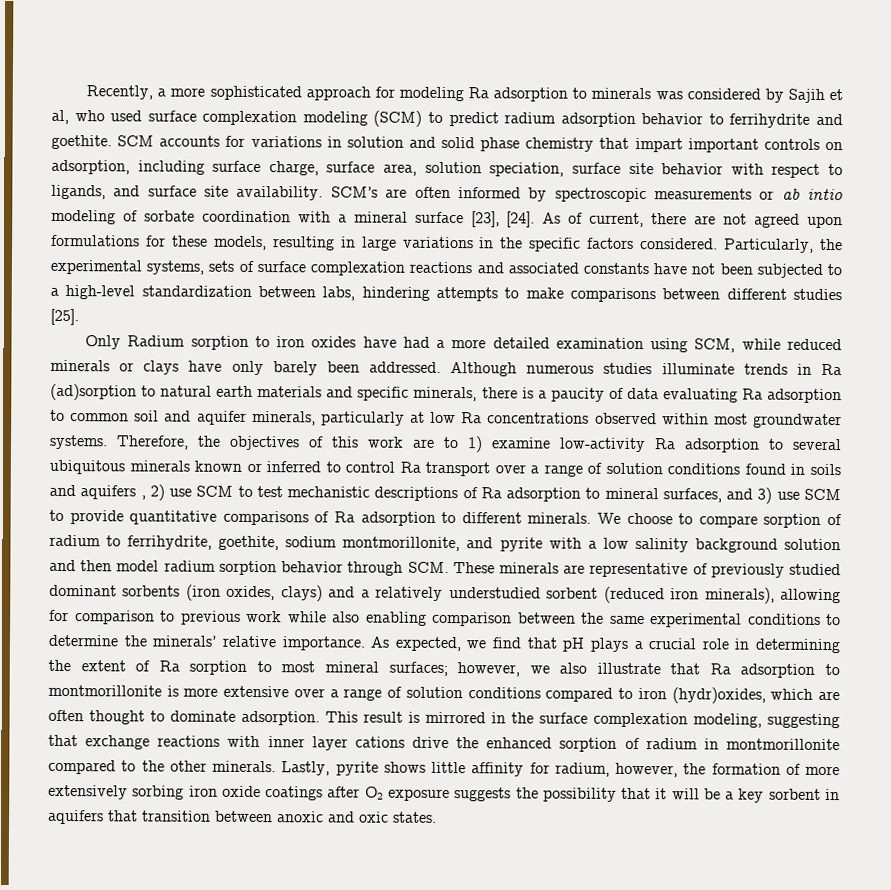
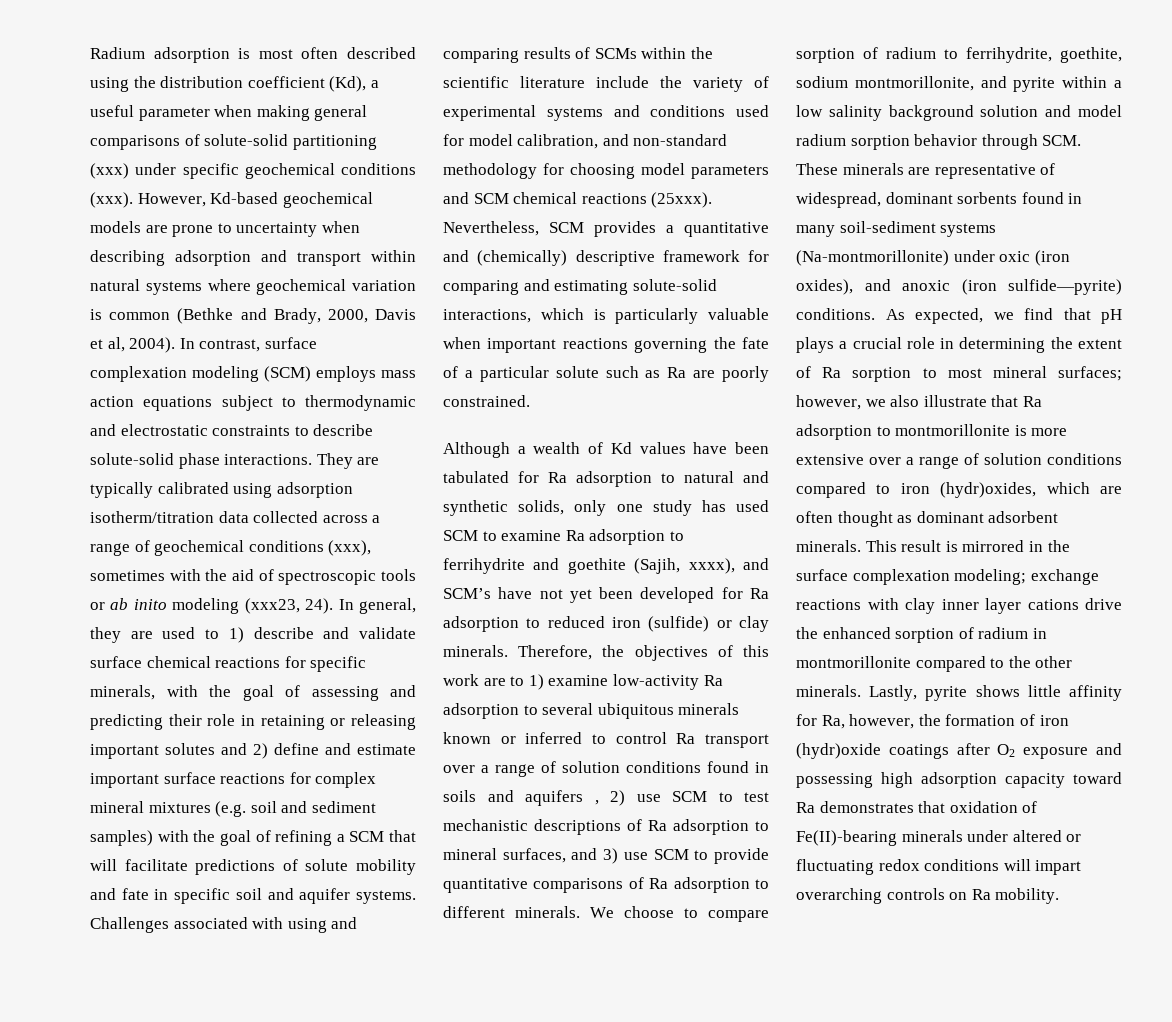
- Recently, a more sophisticated approach for modeling Ra adsorption to minerals was considered by Sajih et al, who used surface complexation modeling (SCM) to predict radium adsorption behavior to ferrihydrite and goethite. SCM accounts for variations in solution and solid phase chemistry that impart important controls on adsorption, including surface charge, surface area, solution speciation, surface site behavior with respect to ligands, and surface site availability. SCM’s are often informed by spectroscopic measurements or ab intio modeling of sorbate coordination with a mineral surface [23], [24]. As of current, there are not agreed upon formulations for these models, resulting in large variations in the specific factors considered. Particularly, the experimental systems, sets of surface complexation reactions and associated constants have not been subjected to a high-level standardization between labs, hindering attempts to make comparisons between different studies [25].
- Only Radium sorption to iron oxides have had a more detailed examination using SCM, while reduced minerals or clays have only barely been addressed. Although numerous studies illuminate trends in Ra (ad)sorption to natural earth materials and specific minerals, there is a paucity of data evaluating Ra adsorption to common soil and aquifer minerals, particularly at low Ra concentrations observed within most groundwater systems.
+ Radium adsorption is most often described using the distribution coefficient (Kd), a useful parameter when making general comparisons of solute-solid partitioning (xxx) under specific geochemical conditions (xxx). However, Kd-based geochemical models are prone to uncertainty when describing adsorption and transport within natural systems where geochemical variation is common (Bethke and Brady, 2000, Davis et al, 2004). In contrast, surface complexation modeling (SCM) employs mass action equations subject to thermodynamic and electrostatic constraints to describe solute-solid phase interactions. They are typically calibrated using adsorption isotherm/titration data collected across a range of geochemical conditions (xxx), sometimes with the aid of spectroscopic tools or ab inito modeling (xxx23, 24). In general, they are used to 1) describe and validate surface chemical reactions for specific minerals, with the goal of assessing and predicting their role in retaining or releasing important solutes and 2) define and estimate important surface reactions for complex mineral mixtures (e.g. soil and sediment samples) with the goal of refining a SCM that will facilitate predictions of solute mobility and fate in specific soil and aquifer systems. Challenges associated with using and comparing results of SCMs within the scientific literature include the variety of experimental systems and conditions used for model calibration, and non-standard methodology for choosing model parameters and SCM chemical reactions (25xxx). Nevertheless, SCM provides a quantitative and (chemically) descriptive framework for comparing and estimating solute-solid interactions, which is particularly valuable when important reactions governing the fate of a particular solute such as Ra are poorly constrained.
+ Although a wealth of Kd values have been tabulated for Ra adsorption to natural and synthetic solids, only one study has used SCM to examine Ra adsorption to ferrihydrite and goethite (Sajih, xxxx), and SCM’s have not yet been developed for Ra adsorption to reduced iron (sulfide) or clay minerals.
- We choose to compare sorption of radium to ferrihydrite, goethite, sodium montmorillonite, and pyrite with a low salinity background solution and then model radium sorption behavior through SCM. These minerals are representative of previously studied dominant sorbents (iron oxides, clays) and a relatively understudied sorbent (reduced iron minerals), allowing for comparison to previous work while also enabling comparison between the same experimental conditions to determine the minerals’ relative importance.
+ We choose to compare sorption of radium to ferrihydrite, goethite, sodium montmorillonite, and pyrite within a low salinity background solution and model radium sorption behavior through SCM. These minerals are representative of widespread, dominant sorbents found in many soil-sediment systems (Na-montmorillonite) under oxic (iron oxides), and anoxic (iron sulfide—pyrite) conditions.
- As expected, we find that pH plays a crucial role in determining the extent of Ra sorption to most mineral surfaces; however, we also illustrate that Ra adsorption to montmorillonite is more extensive over a range of solution conditions compared to iron (hydr)oxides, which are often thought to dominate adsorption.
+ As expected, we find that pH plays a crucial role in determining the extent of Ra sorption to most mineral surfaces; however, we also illustrate that Ra adsorption to montmorillonite is more extensive over a range of solution conditions compared to iron (hydr)oxides, which are often thought as dominant adsorbent minerals.
- This result is mirrored in the surface complexation modeling, suggesting that exchange reactions with inner layer cations drive the enhanced sorption of radium in montmorillonite compared to the other minerals.
+ This result is mirrored in the surface complexation modeling; exchange reactions with clay inner layer cations drive the enhanced sorption of radium in montmorillonite compared to the other minerals.
- Lastly, pyrite shows little affinity for radium, however, the formation of more extensively sorbing iron oxide coatings after O2 exposure suggests the possibility that it will be a key sorbent in aquifers that transition between anoxic and oxic states.
+ Lastly, pyrite shows little affinity for Ra, however, the formation of iron (hydr)oxide coatings after O2 exposure and possessing high adsorption capacity toward Ra demonstrates that oxidation of Fe(II)-bearing minerals under altered or fluctuating redox conditions will impart overarching controls on Ra mobility.

